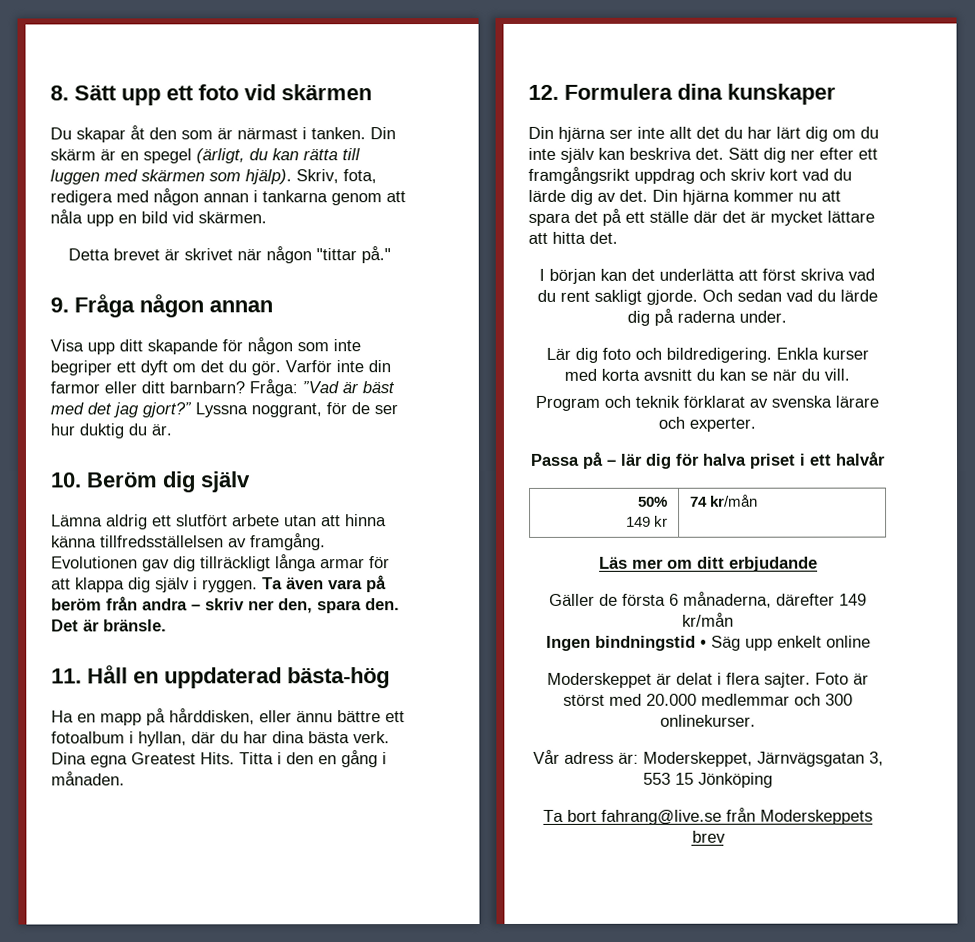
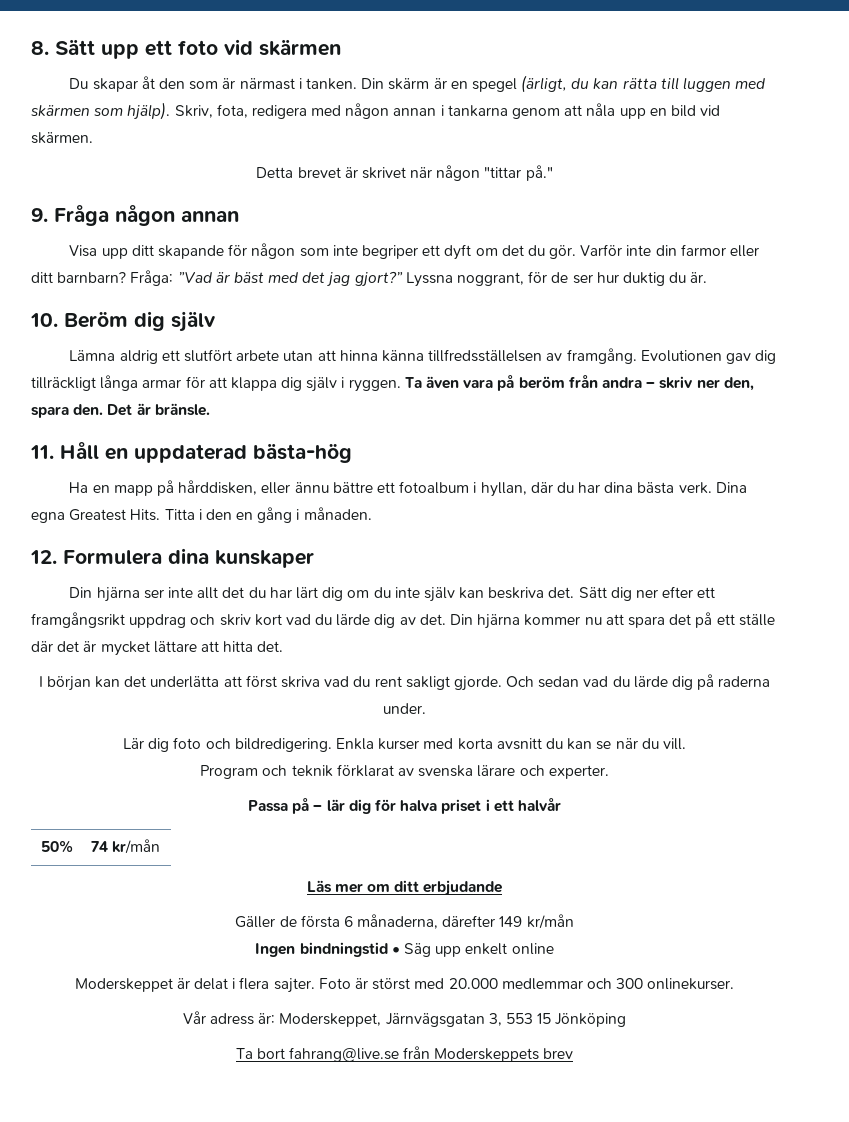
- 50%
- 149 kr | 74 kr/mån
+ 50% | 74 kr/mån

